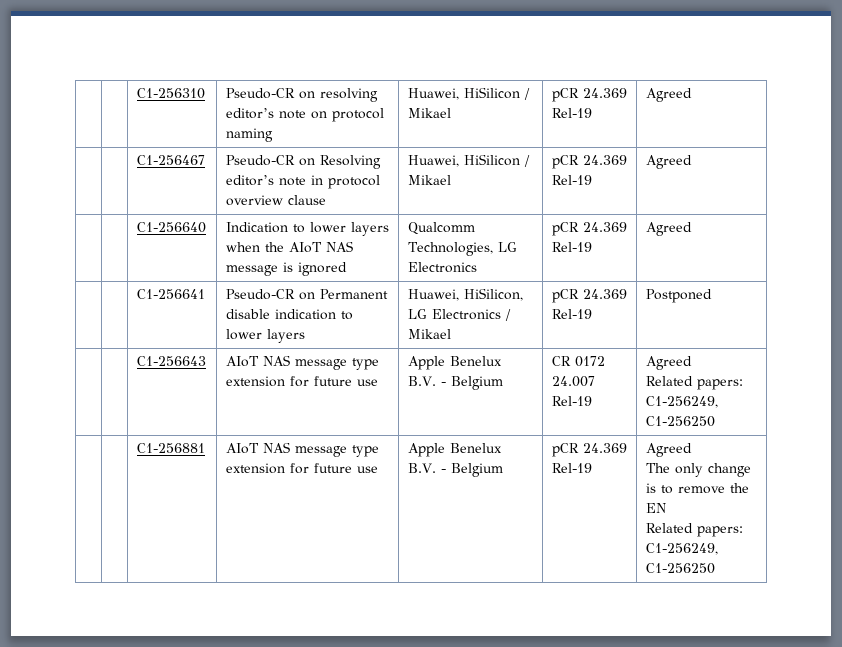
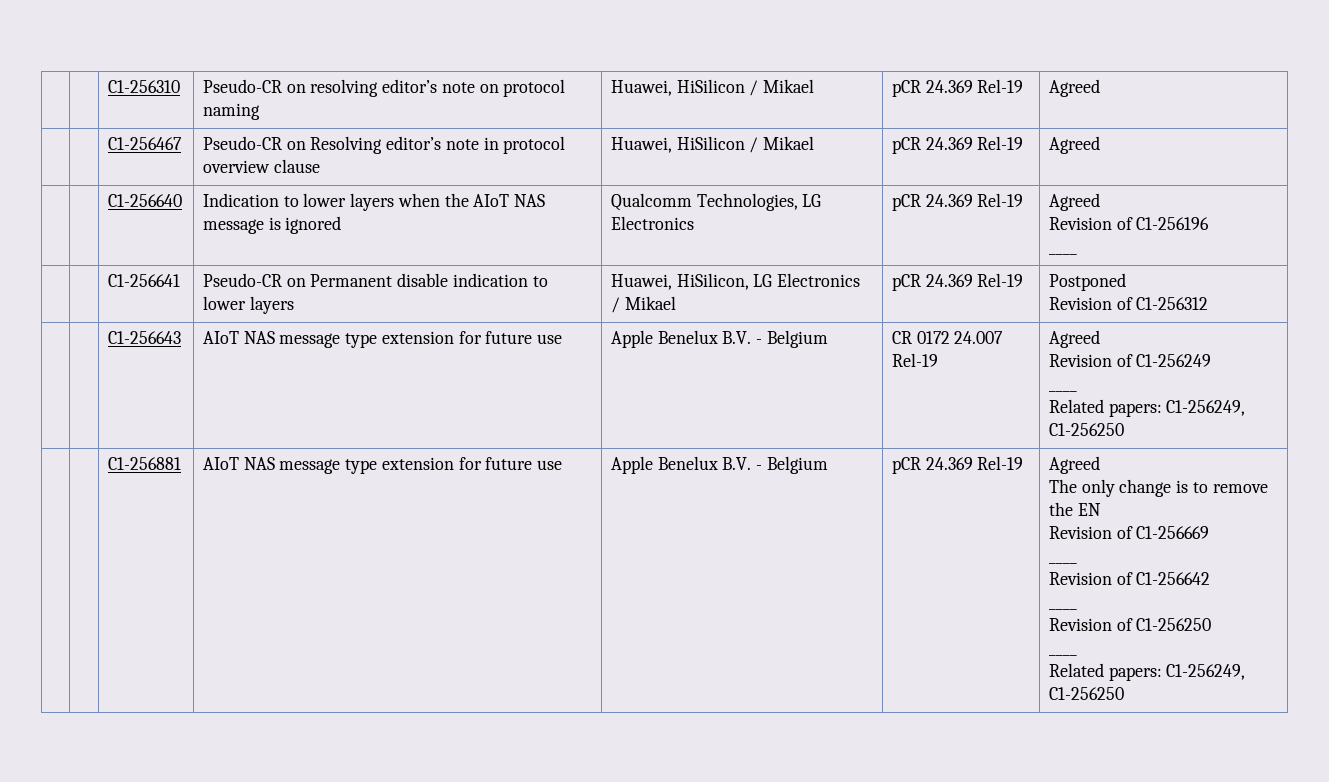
  | | C1-256640 | Indication to lower layers when the AIoT NAS message is ignored | Qualcomm Technologies, LG Electronics | pCR 24.369 Rel-19 | Agreed
+ Revision of C1-256196
+ ____
  | | C1-256641 | Pseudo-CR on Permanent disable indication to lower layers | Huawei, HiSilicon, LG Electronics / Mikael | pCR 24.369 Rel-19 | Postponed
+ Revision of C1-256312
  | | C1-256643 | AIoT NAS message type extension for future use | Apple Benelux B.V. - Belgium | CR 0172 24.007 Rel-19 | Agreed
+ Revision of C1-256249
+ ____
+ Revision of C1-256669
+ ____
+ Revision of C1-256642
+ ____
+ Revision of C1-256250
+ ____

